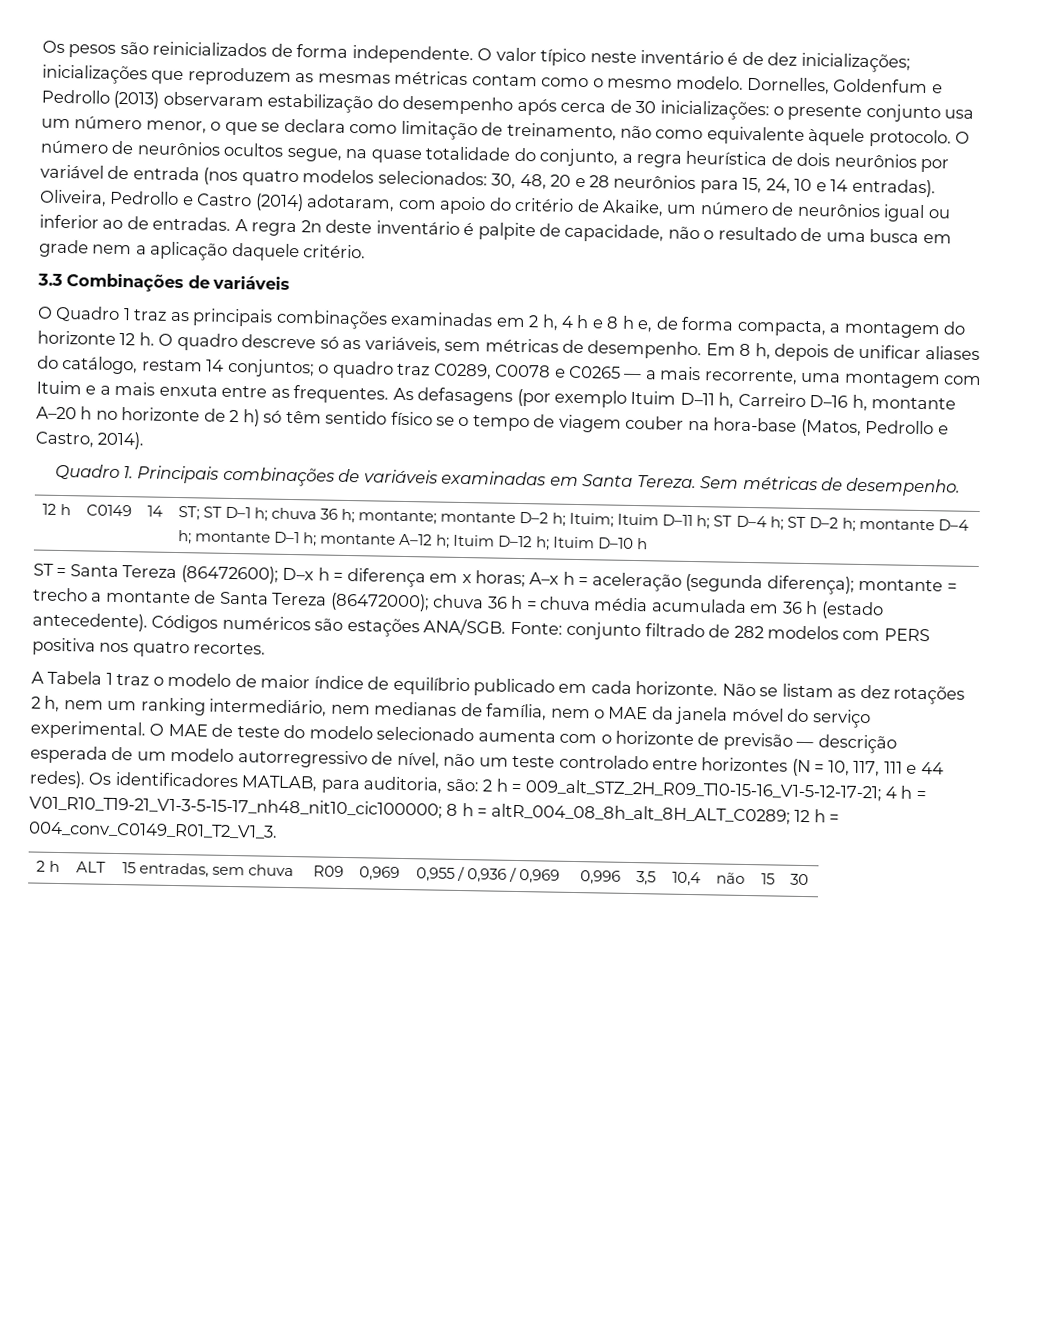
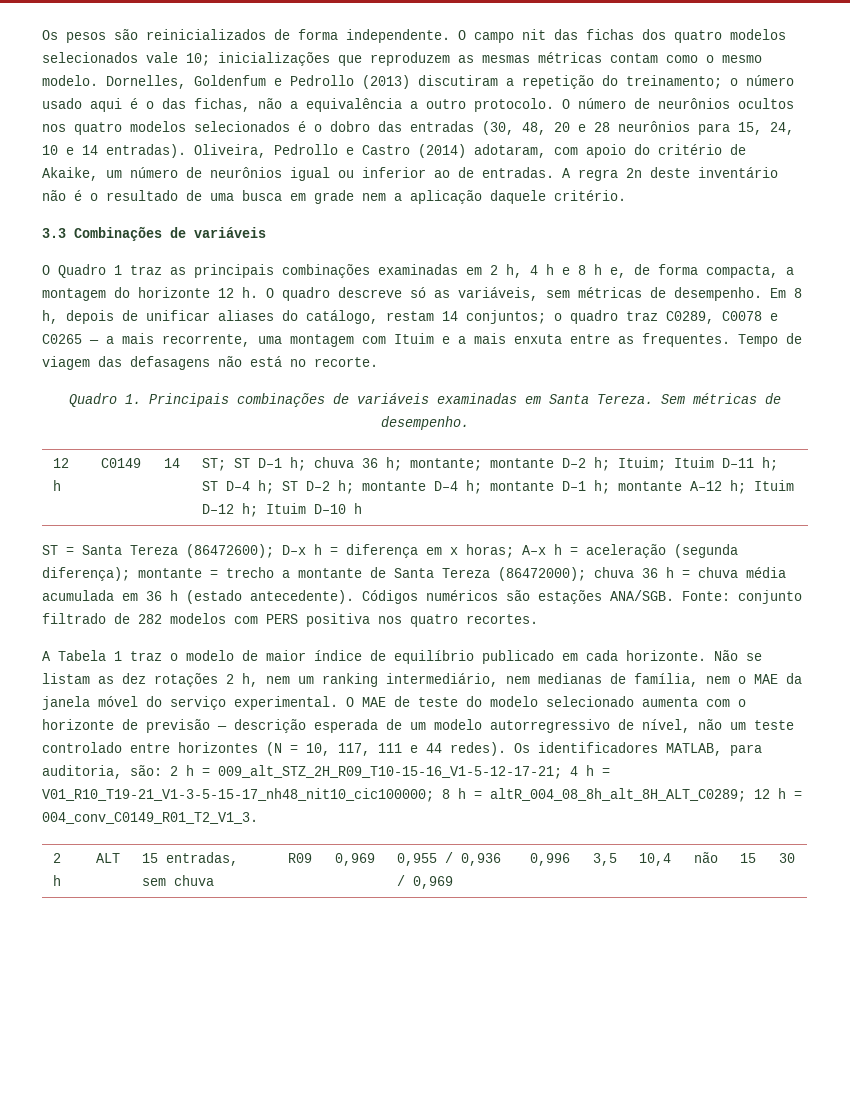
- O valor típico neste inventário é de dez inicializações; inicializações que reproduzem as mesmas métricas contam como o mesmo modelo.
+ O campo nit das fichas dos quatro modelos selecionados vale 10; inicializações que reproduzem as mesmas métricas contam como o mesmo modelo.
- Dornelles, Goldenfum e Pedrollo (2013) observaram estabilização do desempenho após cerca de 30 inicializações: o presente conjunto usa um número menor, o que se declara como limitação de treinamento, não como equivalente àquele protocolo.
+ Dornelles, Goldenfum e Pedrollo (2013) discutiram a repetição do treinamento; o número usado aqui é o das fichas, não a equivalência a outro protocolo.
- O número de neurônios ocultos segue, na quase totalidade do conjunto, a regra heurística de dois neurônios por variável de entrada (nos quatro modelos selecionados: 30, 48, 20 e 28 neurônios para 15, 24, 10 e 14 entradas).
+ O número de neurônios ocultos nos quatro modelos selecionados é o dobro das entradas (30, 48, 20 e 28 neurônios para 15, 24, 10 e 14 entradas).
- A regra 2n deste inventário é palpite de capacidade, não o resultado de uma busca em grade nem a aplicação daquele critério.
+ A regra 2n deste inventário não é o resultado de uma busca em grade nem a aplicação daquele critério.
- As defasagens (por exemplo Ituim D–11 h, Carreiro D–16 h, montante A–20 h no horizonte de 2 h) só têm sentido físico se o tempo de viagem couber na hora-base (Matos, Pedrollo e Castro, 2014).
+ Tempo de viagem das defasagens não está no recorte.

